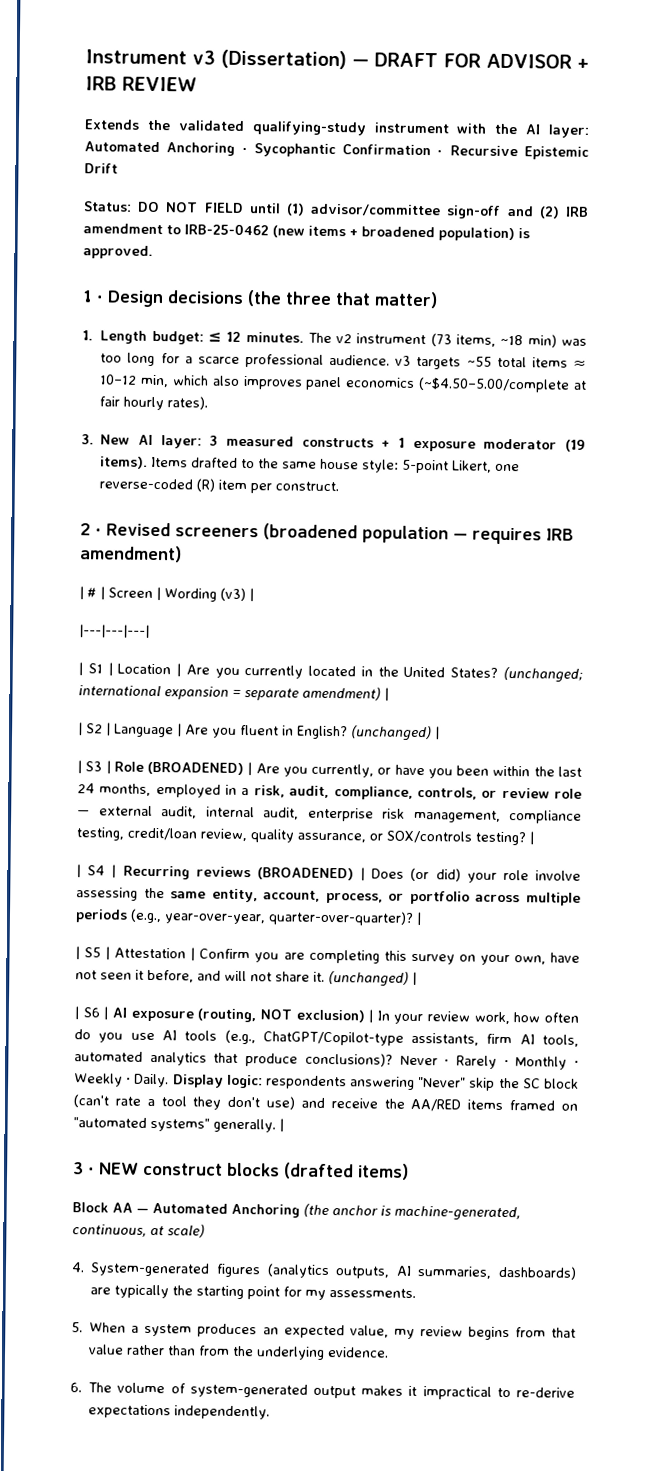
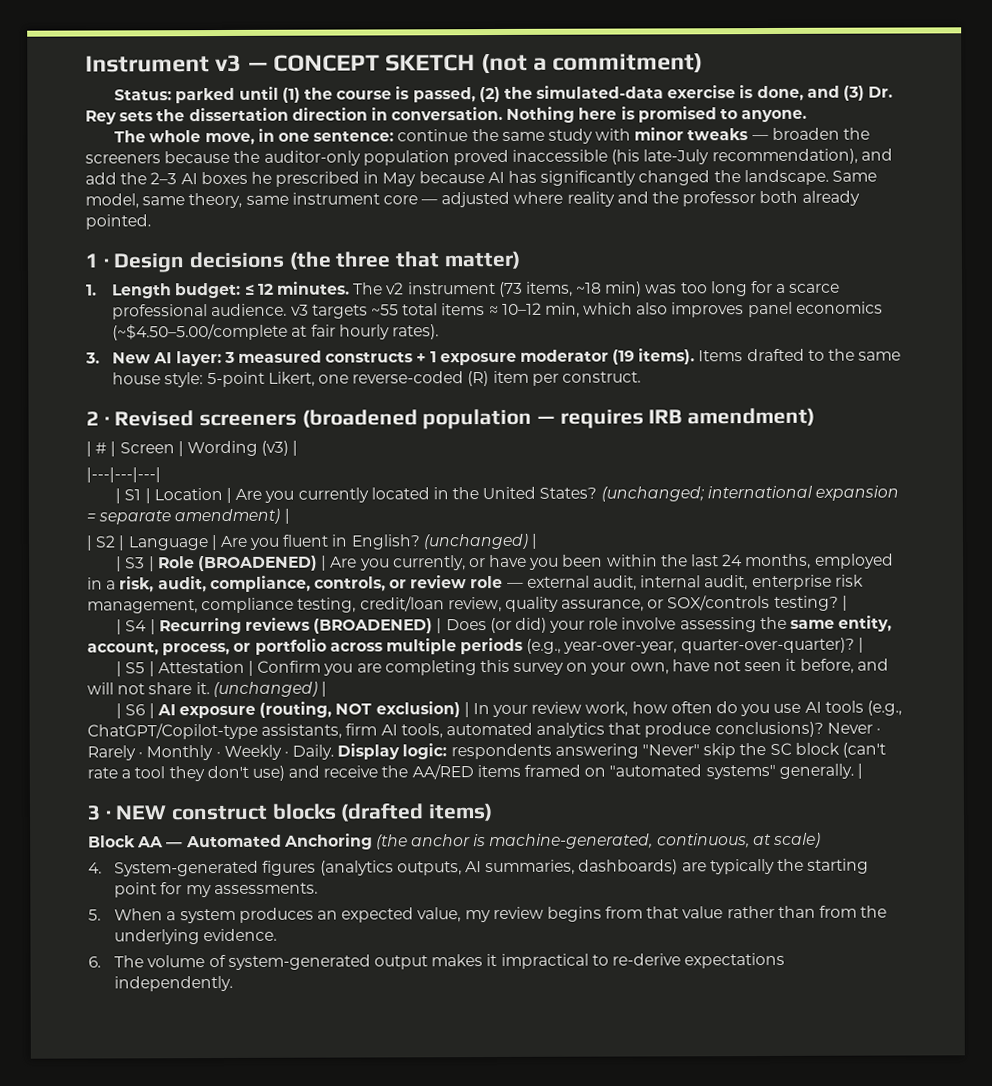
- Instrument v3 (Dissertation) — DRAFT FOR ADVISOR + IRB REVIEW
- Extends the validated qualifying-study instrument with the AI layer: Automated Anchoring · Sycophantic Confirmation · Recursive Epistemic Drift
- Status: DO NOT FIELD until (1) advisor/committee sign-off and (2) IRB amendment to IRB-25-0462 (new items + broadened population) is approved.
+ Instrument v3 — CONCEPT SKETCH (not a commitment)
+ Status: parked until (1) the course is passed, (2) the simulated-data exercise is done, and (3) Dr. Rey sets the dissertation direction in conversation. Nothing here is promised to anyone.
+ The whole move, in one sentence: continue the same study with minor tweaks — broaden the screeners because the auditor-only population proved inaccessible (his late-July recommendation), and add the 2–3 AI boxes he prescribed in May because AI has significantly changed the landscape. Same model, same theory, same instrument core — adjusted where reality and the professor both already pointed.

